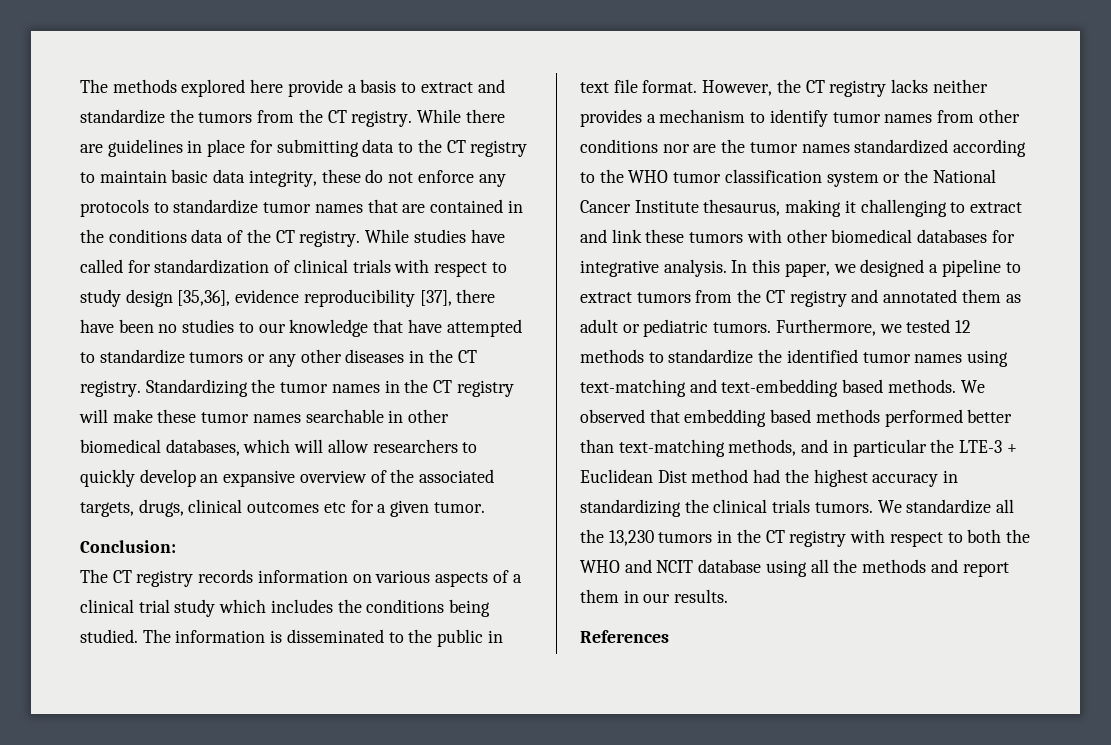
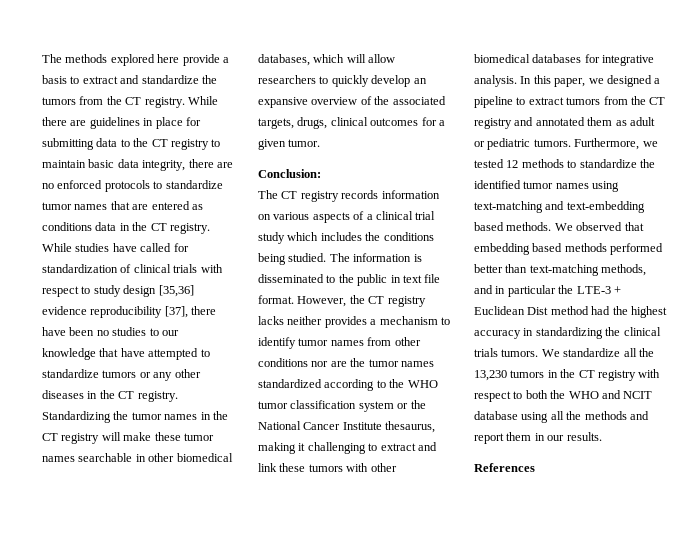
- While there are guidelines in place for submitting data to the CT registry to maintain basic data integrity, these do not enforce any protocols to standardize tumor names that are contained in the conditions data of the CT registry.
+ While there are guidelines in place for submitting data to the CT registry to maintain basic data integrity, there are no enforced protocols to standardize tumor names that are entered as conditions data in the CT registry.
- While studies have called for standardization of clinical trials with respect to study design [35,36], evidence reproducibility [37], there have been no studies to our knowledge that have attempted to standardize tumors or any other diseases in the CT registry.
+ While studies have called for standardization of clinical trials with respect to study design [35,36] evidence reproducibility [37], there have been no studies to our knowledge that have attempted to standardize tumors or any other diseases in the CT registry.
- Standardizing the tumor names in the CT registry will make these tumor names searchable in other biomedical databases, which will allow researchers to quickly develop an expansive overview of the associated targets, drugs, clinical outcomes etc for a given tumor.
+ Standardizing the tumor names in the CT registry will make these tumor names searchable in other biomedical databases, which will allow researchers to quickly develop an expansive overview of the associated targets, drugs, clinical outcomes for a given tumor.

